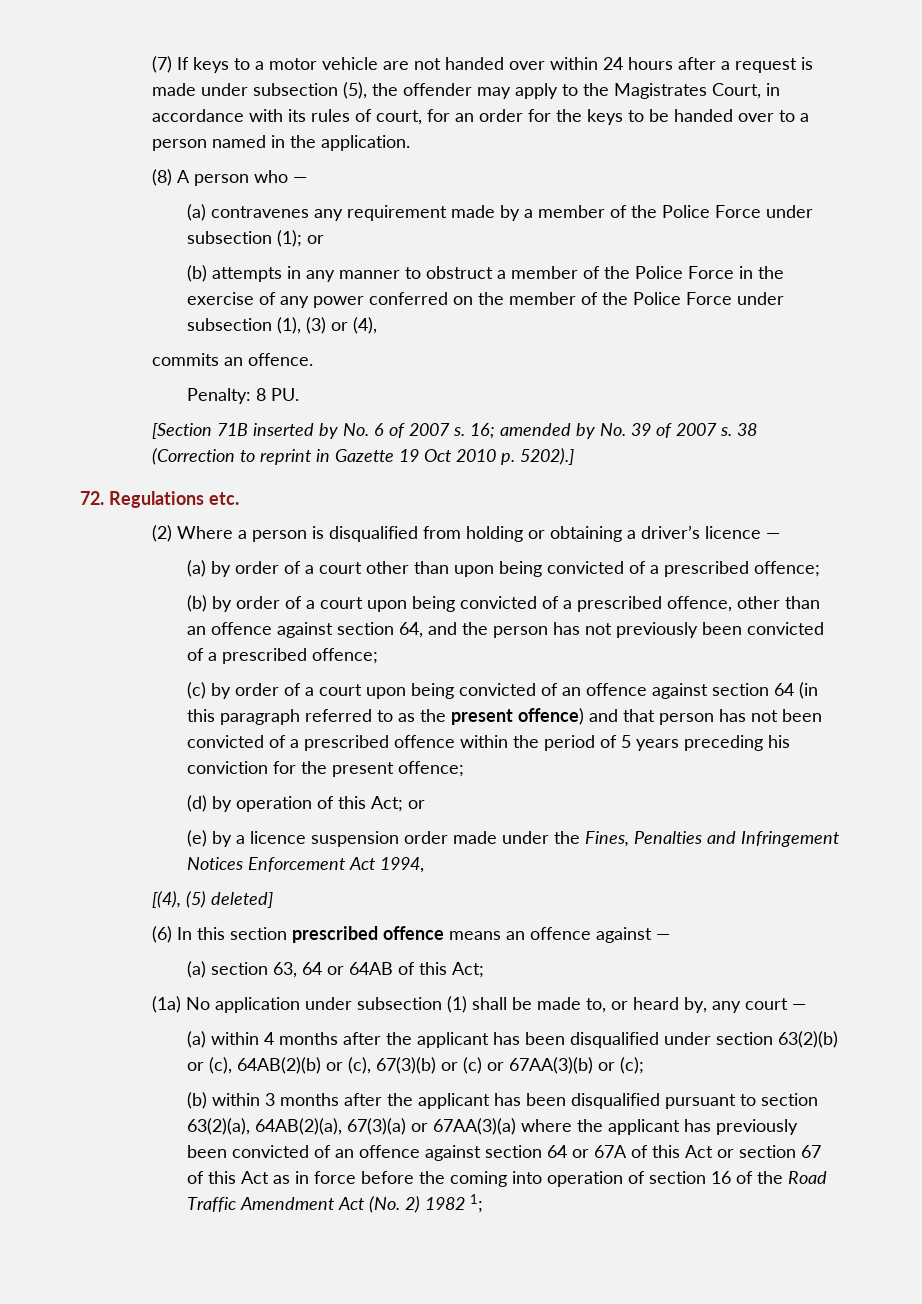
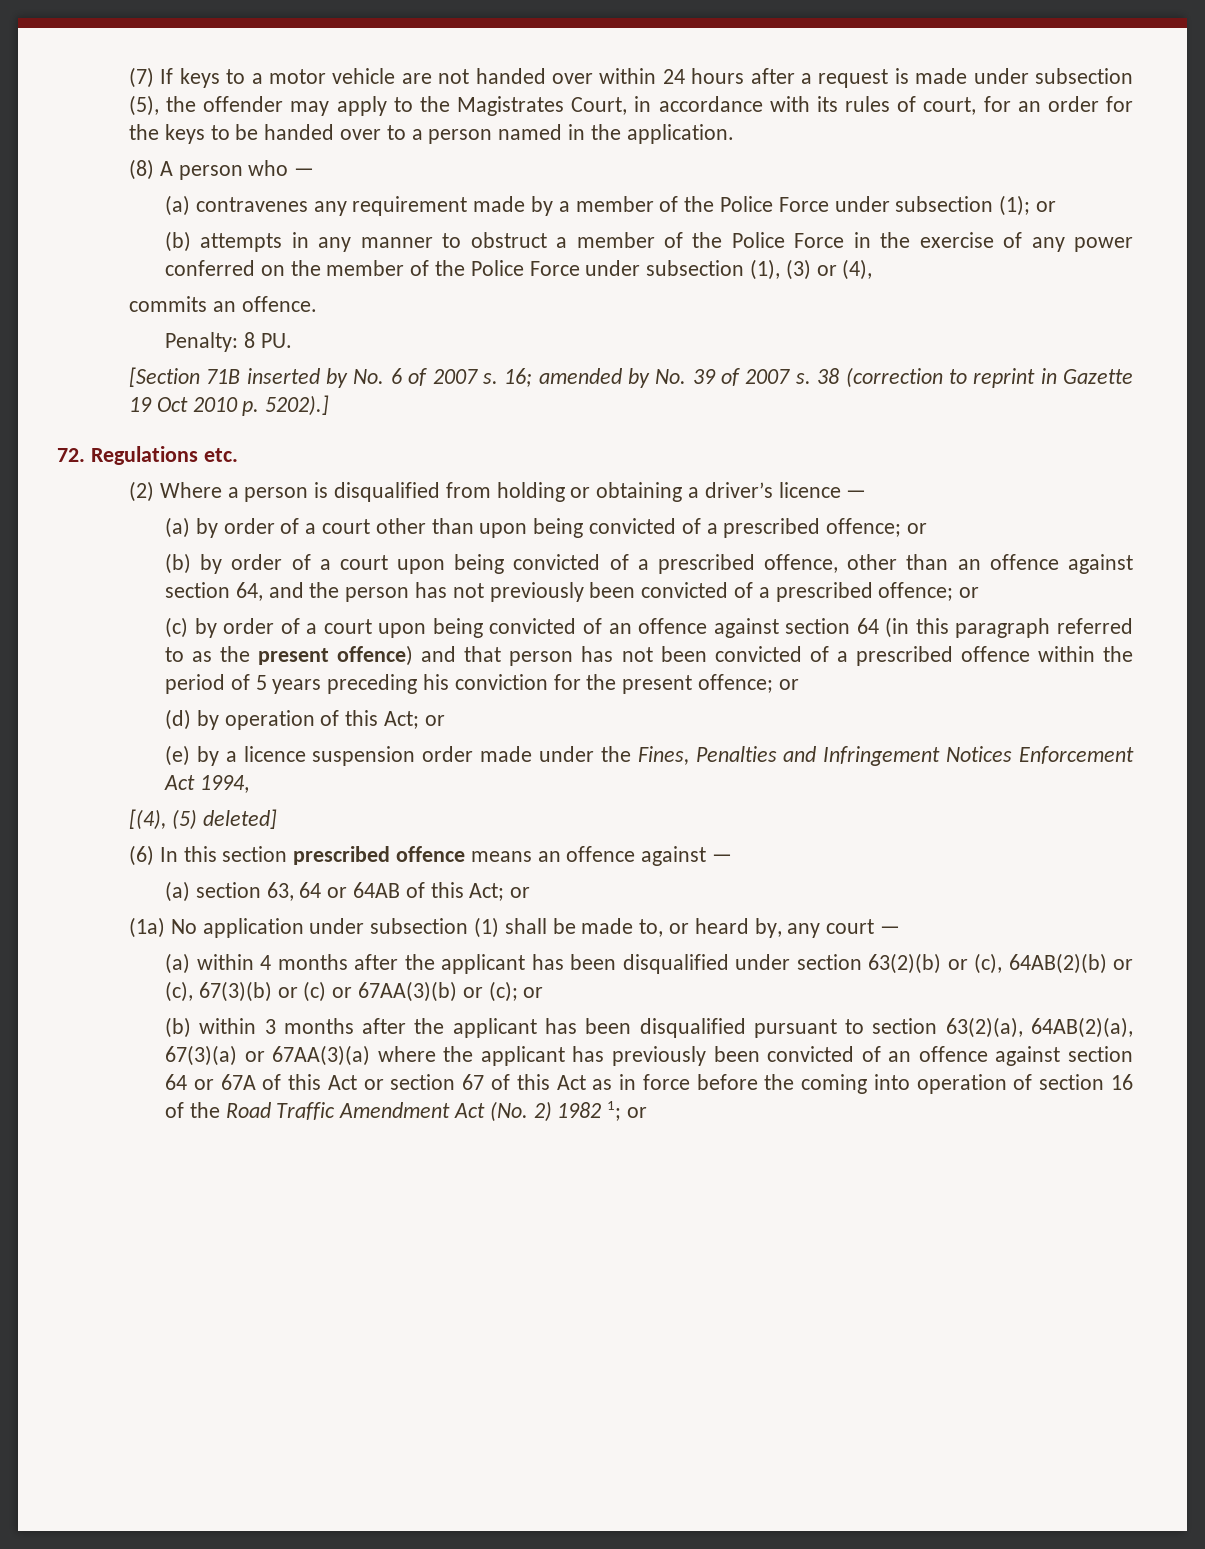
- 38 (Correction to reprint in Gazette 19 Oct 2010 p. 5202).]
+ 38 (correction to reprint in Gazette 19 Oct 2010 p. 5202).]
- (a) by order of a court other than upon being convicted of a prescribed offence;
+ (a) by order of a court other than upon being convicted of a prescribed offence; or
- (b) by order of a court upon being convicted of a prescribed offence, other than an offence against section 64, and the person has not previously been convicted of a prescribed offence;
+ (b) by order of a court upon being convicted of a prescribed offence, other than an offence against section 64, and the person has not previously been convicted of a prescribed offence; or
- (c) by order of a court upon being convicted of an offence against section 64 (in this paragraph referred to as the present offence) and that person has not been convicted of a prescribed offence within the period of 5 years preceding his conviction for the present offence;
+ (c) by order of a court upon being convicted of an offence against section 64 (in this paragraph referred to as the present offence) and that person has not been convicted of a prescribed offence within the period of 5 years preceding his conviction for the present offence; or
- (a) section 63, 64 or 64AB of this Act;
+ (a) section 63, 64 or 64AB of this Act; or
- (a) within 4 months after the applicant has been disqualified under section 63(2)(b) or (c), 64AB(2)(b) or (c), 67(3)(b) or (c) or 67AA(3)(b) or (c);
+ (a) within 4 months after the applicant has been disqualified under section 63(2)(b) or (c), 64AB(2)(b) or (c), 67(3)(b) or (c) or 67AA(3)(b) or (c); or
- (b) within 3 months after the applicant has been disqualified pursuant to section 63(2)(a), 64AB(2)(a), 67(3)(a) or 67AA(3)(a) where the applicant has previously been convicted of an offence against section 64 or 67A of this Act or section 67 of this Act as in force before the coming into operation of section 16 of the Road Traffic Amendment Act (No. 2) 1982 1;
+ (b) within 3 months after the applicant has been disqualified pursuant to section 63(2)(a), 64AB(2)(a), 67(3)(a) or 67AA(3)(a) where the applicant has previously been convicted of an offence against section 64 or 67A of this Act or section 67 of this Act as in force before the coming into operation of section 16 of the Road Traffic Amendment Act (No. 2) 1982 1; or

